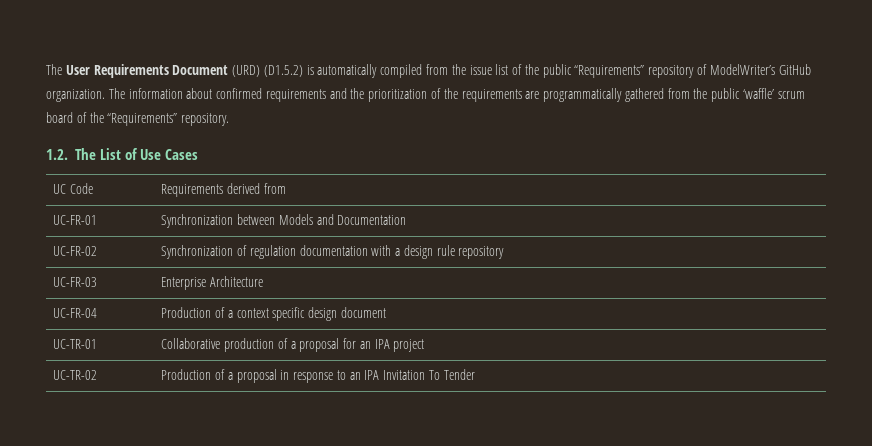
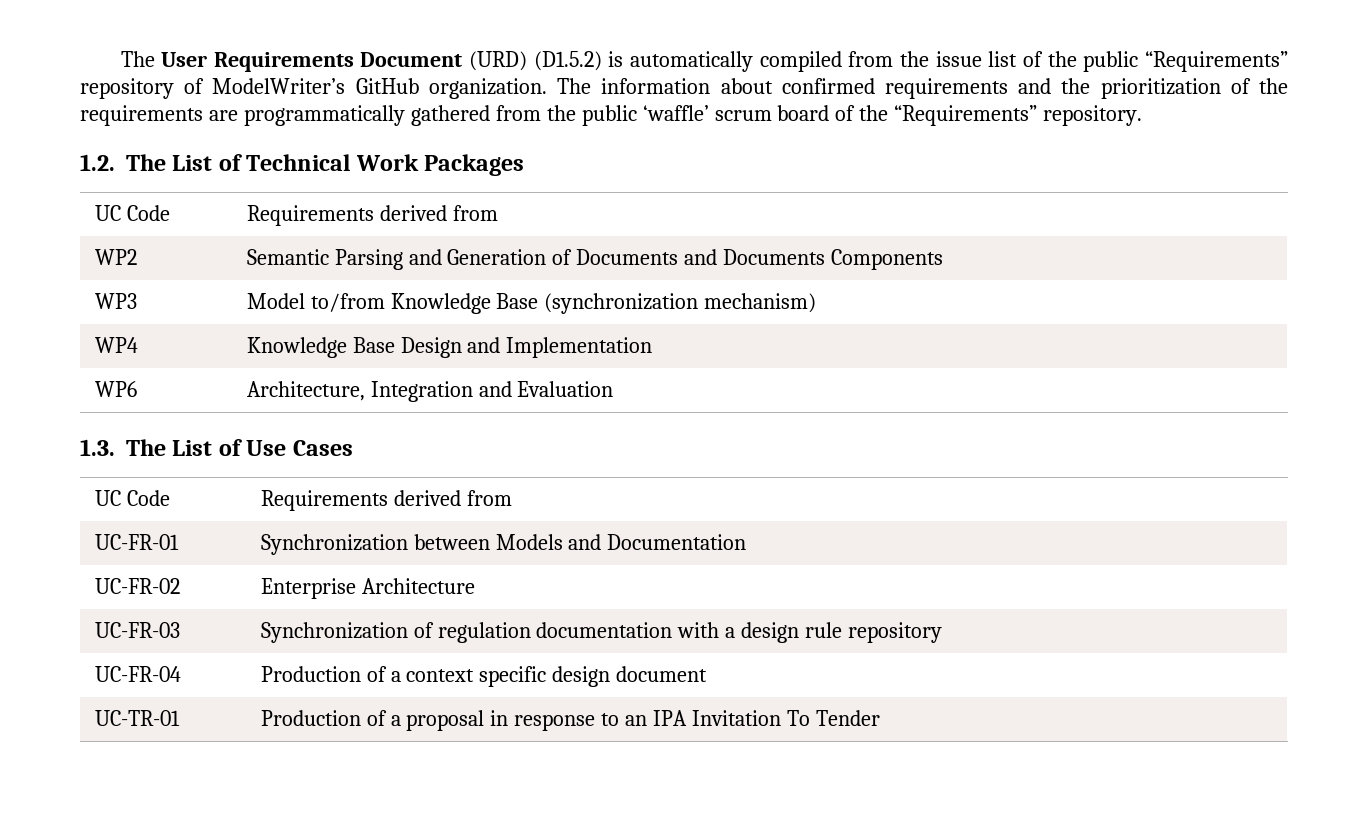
- 1.2. The List of Use Cases
+ 1.2. The List of Technical Work Packages
+ UC Code | Requirements derived from
+ WP2 | Semantic Parsing and Generation of Documents and Documents Components
+ WP3 | Model to/from Knowledge Base (synchronization mechanism)
+ WP4 | Knowledge Base Design and Implementation
+ WP6 | Architecture, Integration and Evaluation
+ 1.3. The List of Use Cases
- UC-FR-02 | Synchronization of regulation documentation with a design rule repository
+ UC-FR-02 | Enterprise Architecture
+ UC-FR-03 | Synchronization of regulation documentation with a design rule repository
- UC-FR-03 | Enterprise Architecture
- UC-TR-01 | Collaborative production of a proposal for an IPA project
- UC-TR-02 | Production of a proposal in response to an IPA Invitation To Tender
+ UC-TR-01 | Production of a proposal in response to an IPA Invitation To Tender

